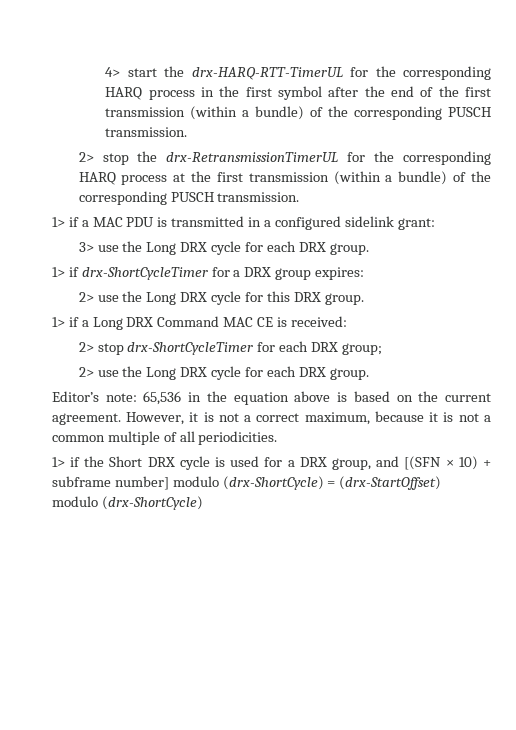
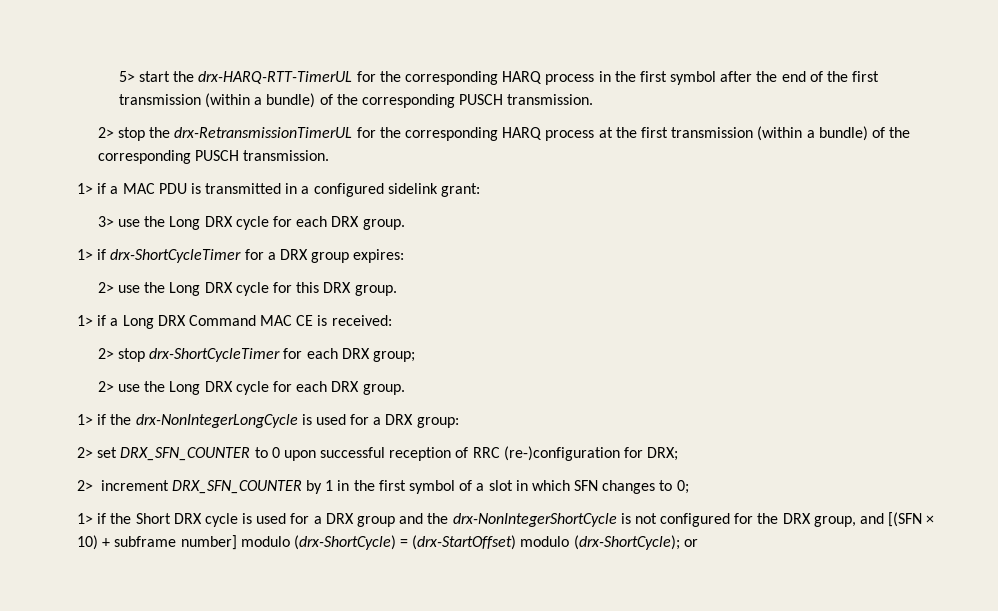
- 4> start the drx-HARQ-RTT-TimerUL for the corresponding HARQ process in the first symbol after the end of the first transmission (within a bundle) of the corresponding PUSCH transmission.
+ 5> start the drx-HARQ-RTT-TimerUL for the corresponding HARQ process in the first symbol after the end of the first transmission (within a bundle) of the corresponding PUSCH transmission.
- Editor’s note: 65,536 in the equation above is based on the current agreement. However, it is not a correct maximum, because it is not a common multiple of all periodicities.
+ 1> if the drx-NonIntegerLongCycle is used for a DRX group:
+ 2> set DRX_SFN_COUNTER to 0 upon successful reception of RRC (re-)configuration for DRX;
+ 2> increment DRX_SFN_COUNTER by 1 in the first symbol of a slot in which SFN changes to 0;
- 1> if the Short DRX cycle is used for a DRX group, and [(SFN × 10) + subframe number] modulo (drx-ShortCycle) = (drx-StartOffset) modulo (drx-ShortCycle)
+ 1> if the Short DRX cycle is used for a DRX group and the drx-NonIntegerShortCycle is not configured for the DRX group, and [(SFN × 10) + subframe number] modulo (drx-ShortCycle) = (drx-StartOffset) modulo (drx-ShortCycle); or

